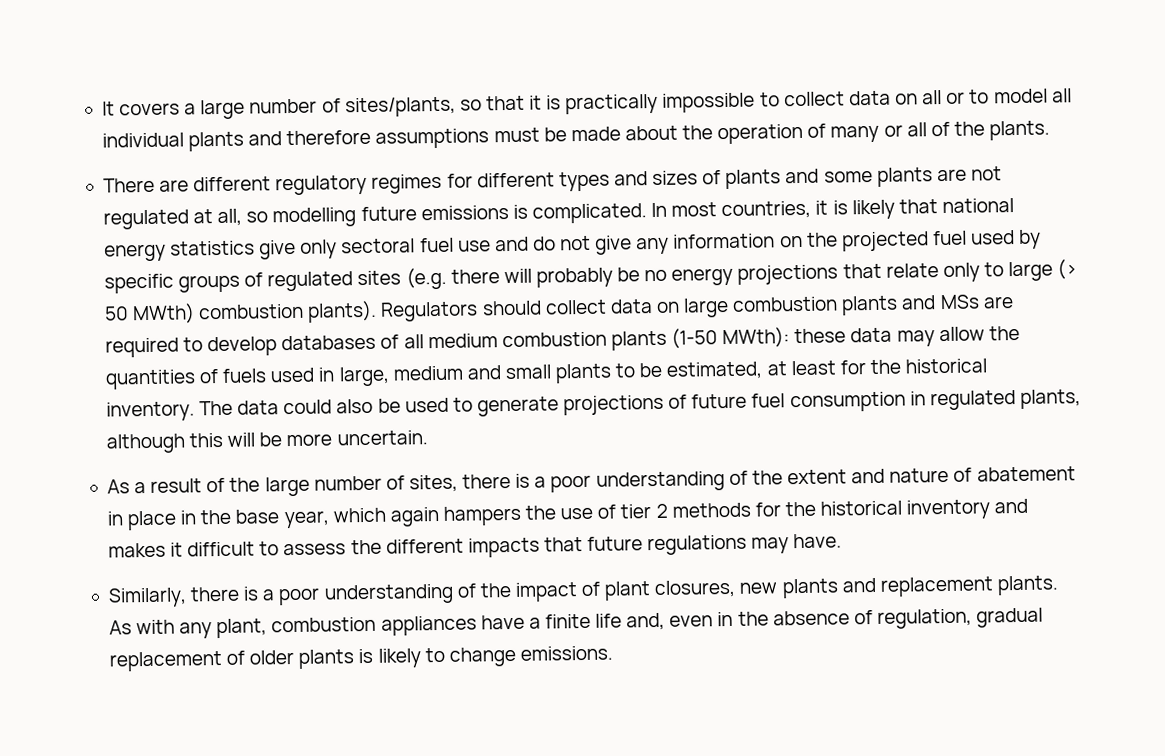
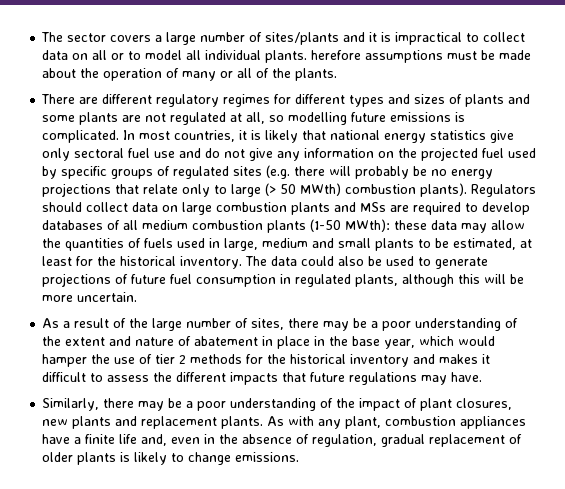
- It covers a large number of sites/plants, so that it is practically impossible to collect data on all or to model all individual plants and therefore assumptions must be made about the operation of many or all of the plants.
+ The sector covers a large number of sites/plants and it is impractical to collect data on all or to model all individual plants. herefore assumptions must be made about the operation of many or all of the plants.
- As a result of the large number of sites, there is a poor understanding of the extent and nature of abatement in place in the base year, which again hampers the use of tier 2 methods for the historical inventory and makes it difficult to assess the different impacts that future regulations may have.
+ As a result of the large number of sites, there may be a poor understanding of the extent and nature of abatement in place in the base year, which would hamper the use of tier 2 methods for the historical inventory and makes it difficult to assess the different impacts that future regulations may have.
- Similarly, there is a poor understanding of the impact of plant closures, new plants and replacement plants.
+ Similarly, there may be a poor understanding of the impact of plant closures, new plants and replacement plants.

